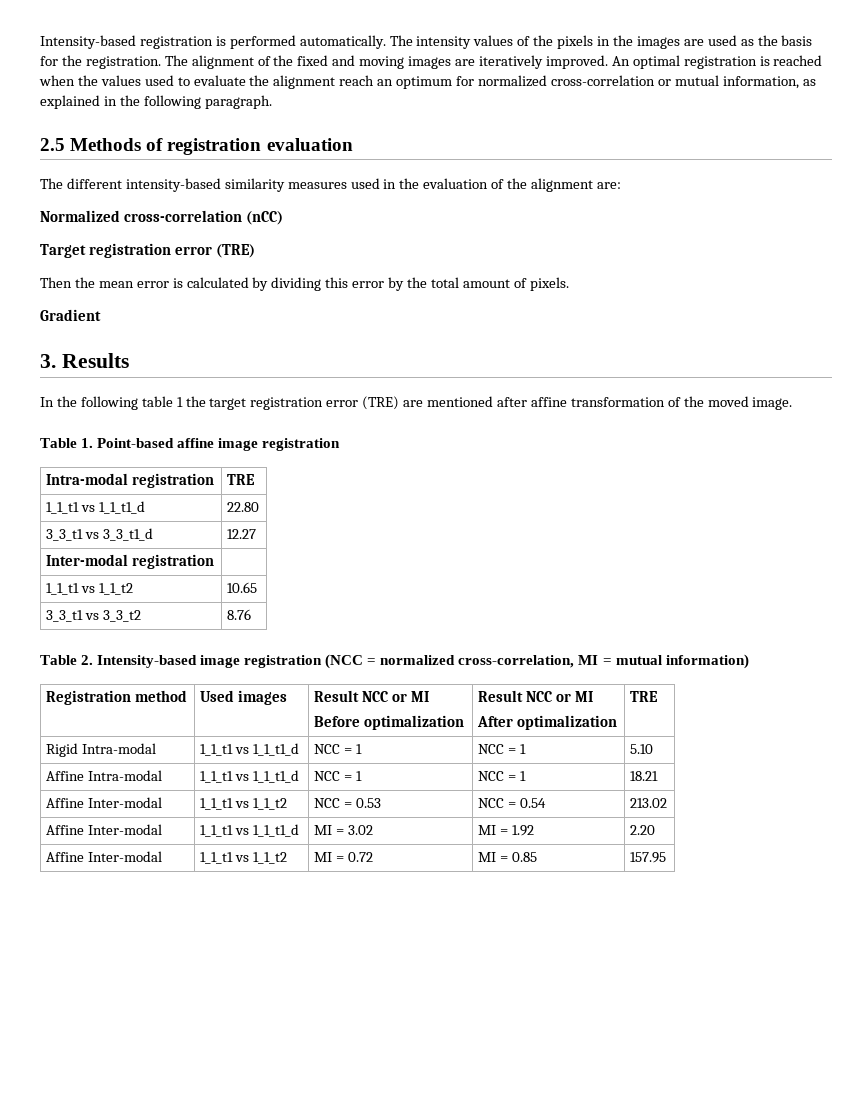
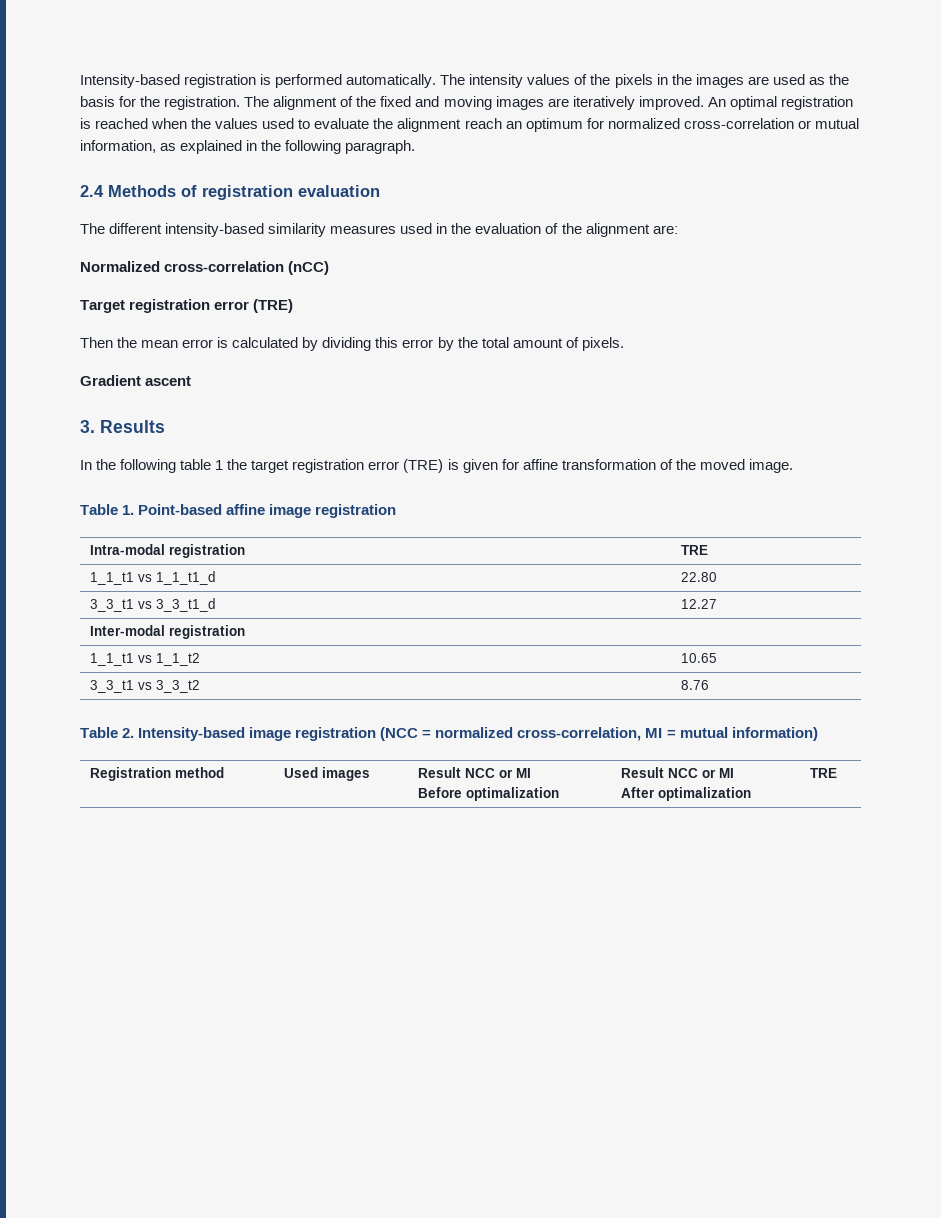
- 2.5 Methods of registration evaluation
+ 2.4 Methods of registration evaluation
- Gradient
+ Gradient ascent
- In the following table 1 the target registration error (TRE) are mentioned after affine transformation of the moved image.
+ In the following table 1 the target registration error (TRE) is given for affine transformation of the moved image.
- Rigid Intra-modal | 1_1_t1 vs 1_1_t1_d | NCC = 1 | NCC = 1 | 5.10
- Affine Intra-modal | 1_1_t1 vs 1_1_t1_d | NCC = 1 | NCC = 1 | 18.21
- Affine Inter-modal | 1_1_t1 vs 1_1_t2 | NCC = 0.53 | NCC = 0.54 | 213.02
- Affine Inter-modal | 1_1_t1 vs 1_1_t1_d | MI = 3.02 | MI = 1.92 | 2.20
- Affine Inter-modal | 1_1_t1 vs 1_1_t2 | MI = 0.72 | MI = 0.85 | 157.95

